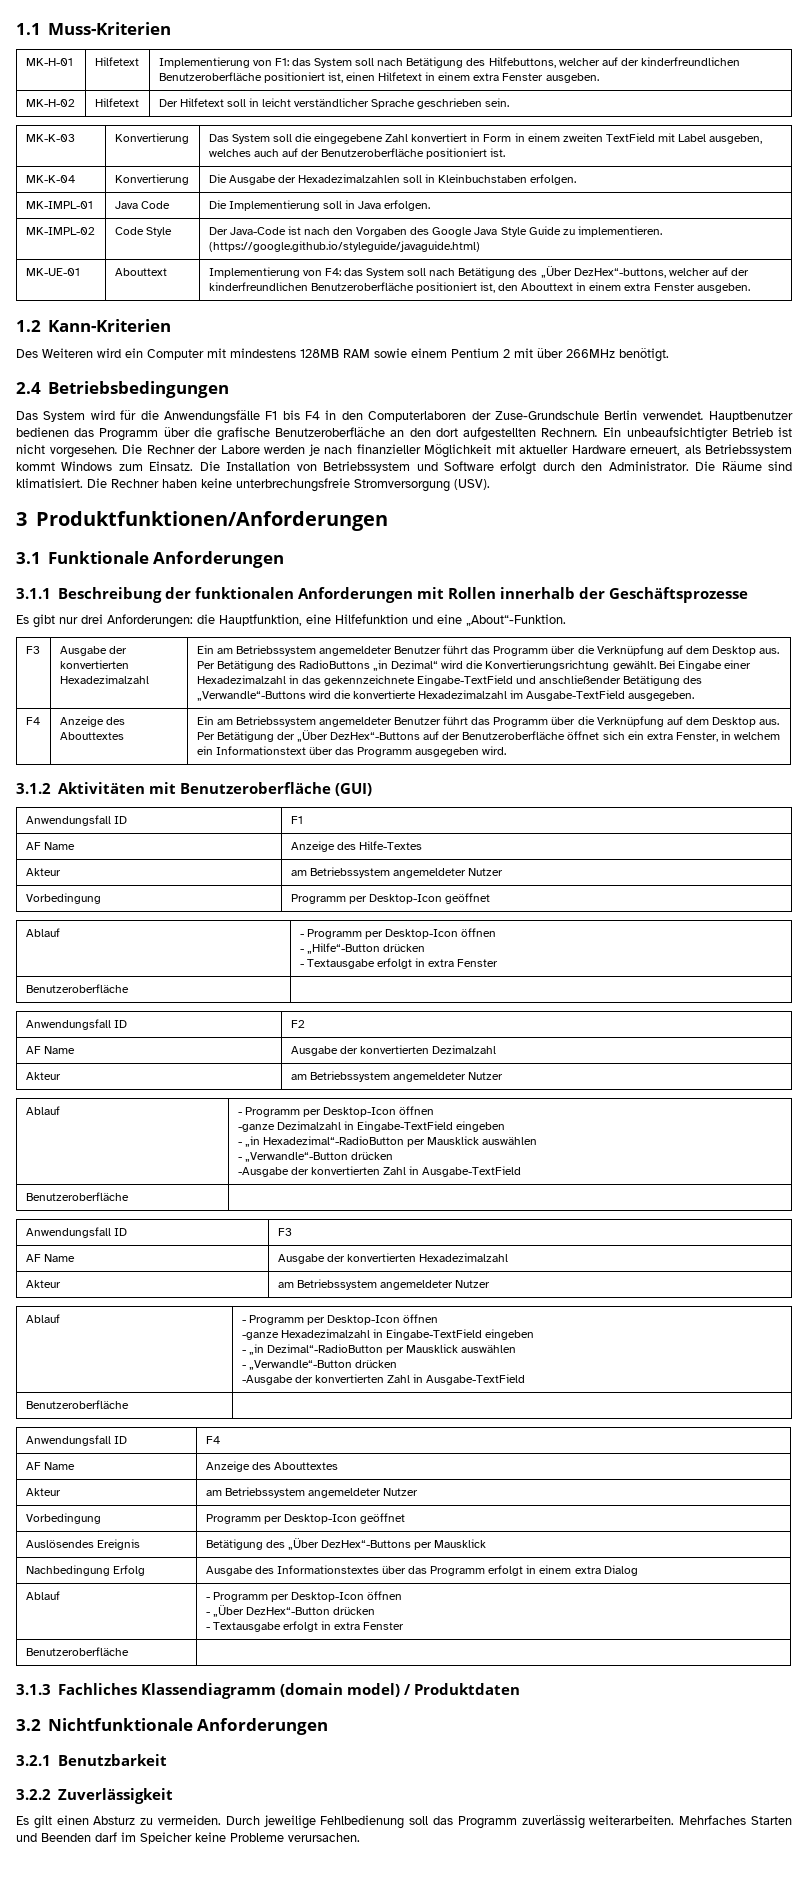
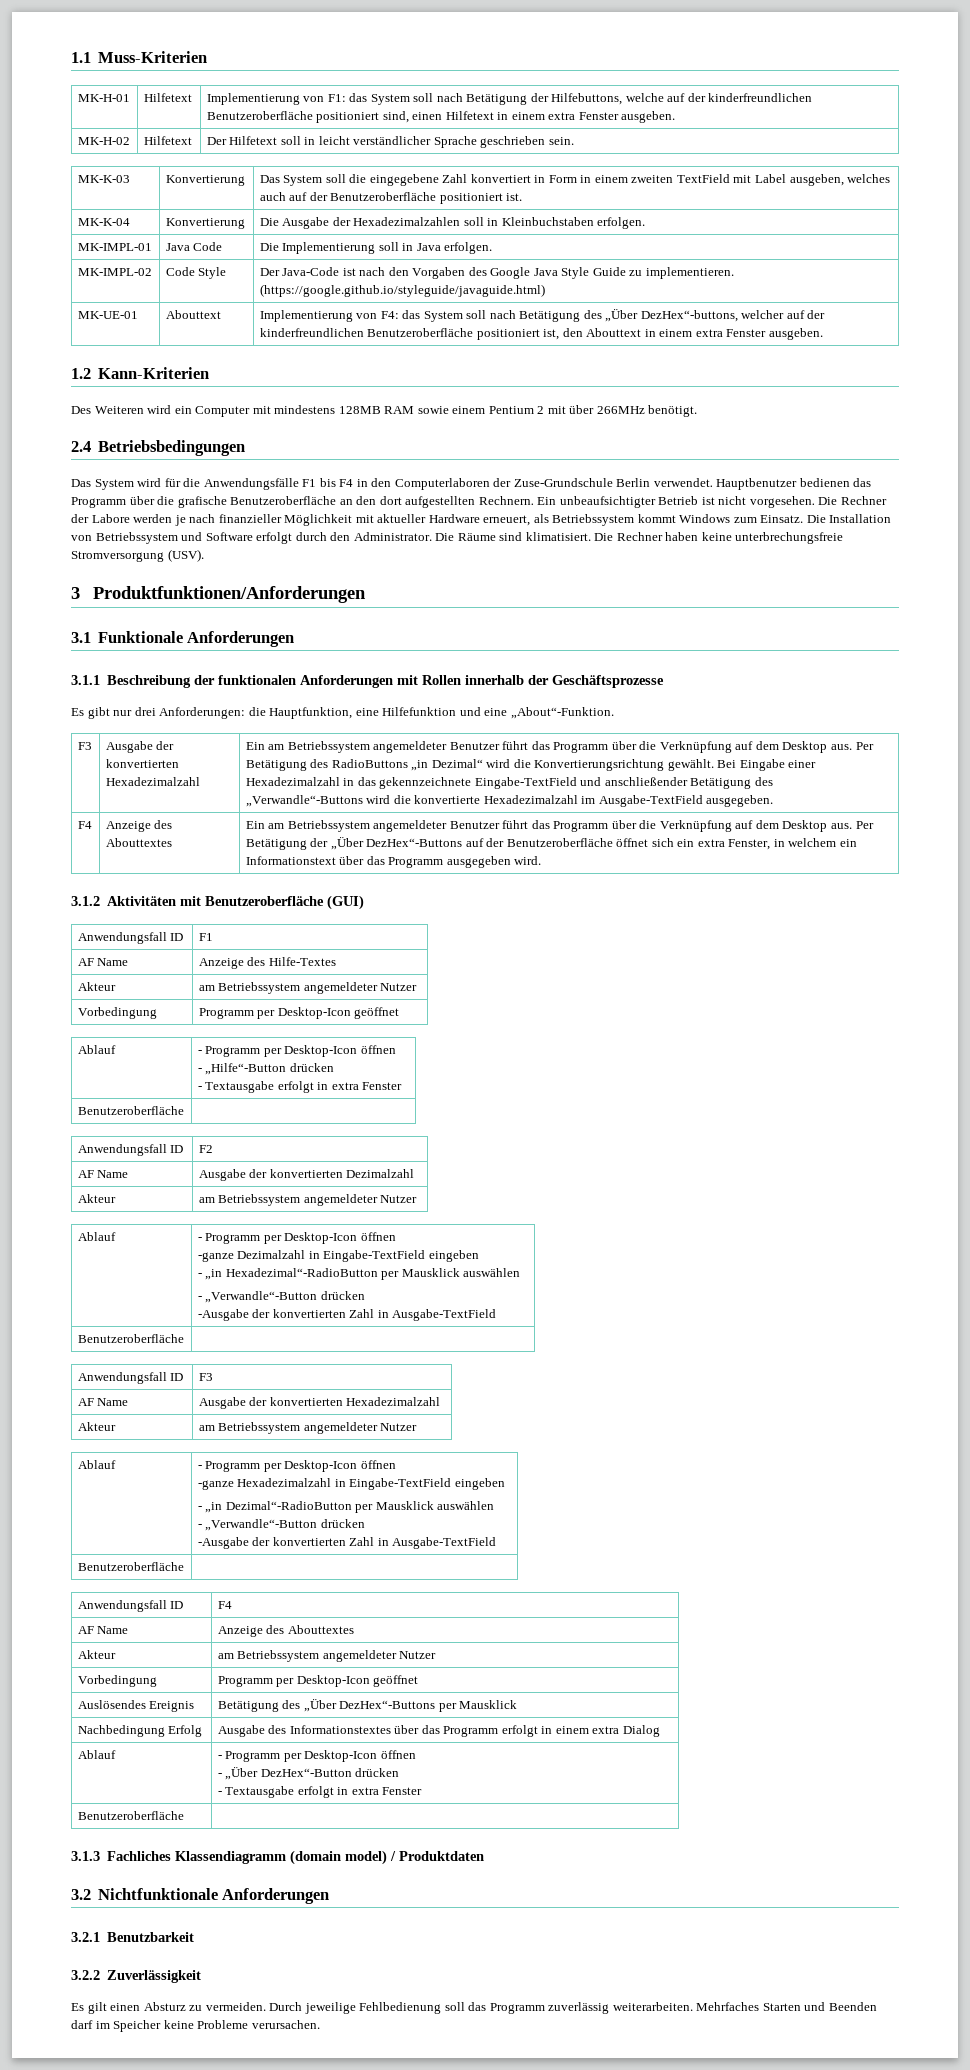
- MK-H-01 | Hilfetext | Implementierung von F1: das System soll nach Betätigung des Hilfebuttons, welcher auf der kinderfreundlichen Benutzeroberfläche positioniert ist, einen Hilfetext in einem extra Fenster ausgeben.
+ MK-H-01 | Hilfetext | Implementierung von F1: das System soll nach Betätigung der Hilfebuttons, welche auf der kinderfreundlichen Benutzeroberfläche positioniert sind, einen Hilfetext in einem extra Fenster ausgeben.

